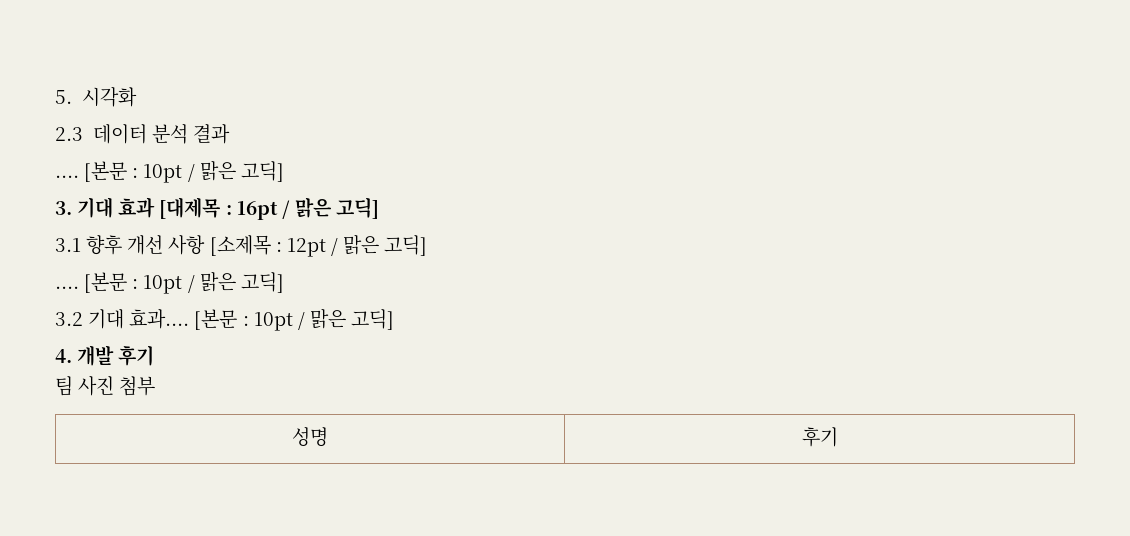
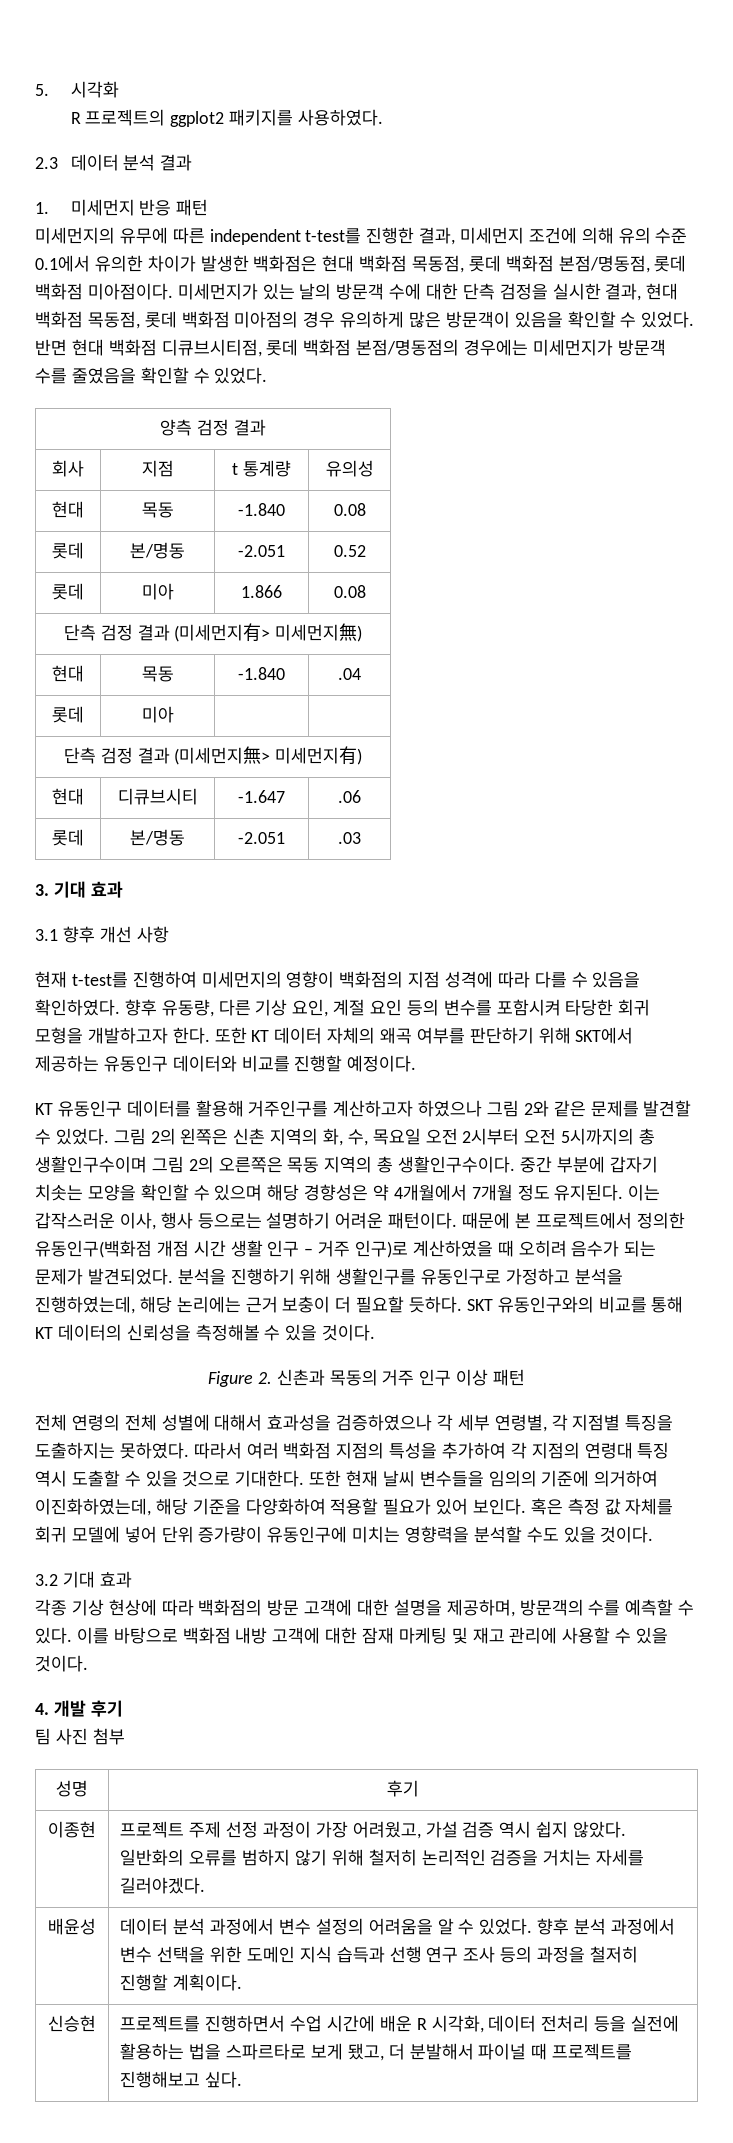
+ R 프로젝트의 ggplot2 패키지를 사용하였다.
  2.3 데이터 분석 결과
- .... [본문 : 10pt / 맑은 고딕]
- 3. 기대 효과 [대제목 : 16pt / 맑은 고딕]
- 3.1 향후 개선 사항 [소제목 : 12pt / 맑은 고딕]
- .... [본문 : 10pt / 맑은 고딕]
- 3.2 기대 효과.... [본문 : 10pt / 맑은 고딕]
+ 1. 미세먼지 반응 패턴
+ 미세먼지의 유무에 따른 independent t-test를 진행한 결과, 미세먼지 조건에 의해 유의 수준 0.1에서 유의한 차이가 발생한 백화점은 현대 백화점 목동점, 롯데 백화점 본점/명동점, 롯데 백화점 미아점이다. 미세먼지가 있는 날의 방문객 수에 대한 단측 검정을 실시한 결과, 현대 백화점 목동점, 롯데 백화점 미아점의 경우 유의하게 많은 방문객이 있음을 확인할 수 있었다. 반면 현대 백화점 디큐브시티점, 롯데 백화점 본점/명동점의 경우에는 미세먼지가 방문객 수를 줄였음을 확인할 수 있었다.
+ 양측 검정 결과
+ 회사 | 지점 | t 통계량 | 유의성
+ 현대 | 목동 | -1.840 | 0.08
+ 롯데 | 본/명동 | -2.051 | 0.52
+ 롯데 | 미아 | 1.866 | 0.08
+ 단측 검정 결과 (미세먼지有> 미세먼지無)
+ 현대 | 목동 | -1.840 | .04
+ 롯데 | 미아 | |
+ 단측 검정 결과 (미세먼지無> 미세먼지有)
+ 현대 | 디큐브시티 | -1.647 | .06
+ 롯데 | 본/명동 | -2.051 | .03
+ 3. 기대 효과
+ 3.1 향후 개선 사항
+ 현재 t-test를 진행하여 미세먼지의 영향이 백화점의 지점 성격에 따라 다를 수 있음을 확인하였다. 향후 유동량, 다른 기상 요인, 계절 요인 등의 변수를 포함시켜 타당한 회귀 모형을 개발하고자 한다. 또한 KT 데이터 자체의 왜곡 여부를 판단하기 위해 SKT에서 제공하는 유동인구 데이터와 비교를 진행할 예정이다.
+ KT 유동인구 데이터를 활용해 거주인구를 계산하고자 하였으나 그림 2와 같은 문제를 발견할 수 있었다. 그림 2의 왼쪽은 신촌 지역의 화, 수, 목요일 오전 2시부터 오전 5시까지의 총 생활인구수이며 그림 2의 오른쪽은 목동 지역의 총 생활인구수이다. 중간 부분에 갑자기 치솟는 모양을 확인할 수 있으며 해당 경향성은 약 4개월에서 7개월 정도 유지된다. 이는 갑작스러운 이사, 행사 등으로는 설명하기 어려운 패턴이다. 때문에 본 프로젝트에서 정의한 유동인구(백화점 개점 시간 생활 인구 – 거주 인구)로 계산하였을 때 오히려 음수가 되는 문제가 발견되었다. 분석을 진행하기 위해 생활인구를 유동인구로 가정하고 분석을 진행하였는데, 해당 논리에는 근거 보충이 더 필요할 듯하다. SKT 유동인구와의 비교를 통해 KT 데이터의 신뢰성을 측정해볼 수 있을 것이다.
+ Figure 2. 신촌과 목동의 거주 인구 이상 패턴
+ 전체 연령의 전체 성별에 대해서 효과성을 검증하였으나 각 세부 연령별, 각 지점별 특징을 도출하지는 못하였다. 따라서 여러 백화점 지점의 특성을 추가하여 각 지점의 연령대 특징 역시 도출할 수 있을 것으로 기대한다. 또한 현재 날씨 변수들을 임의의 기준에 의거하여 이진화하였는데, 해당 기준을 다양화하여 적용할 필요가 있어 보인다. 혹은 측정 값 자체를 회귀 모델에 넣어 단위 증가량이 유동인구에 미치는 영향력을 분석할 수도 있을 것이다.
+ 3.2 기대 효과
+ 각종 기상 현상에 따라 백화점의 방문 고객에 대한 설명을 제공하며, 방문객의 수를 예측할 수 있다. 이를 바탕으로 백화점 내방 고객에 대한 잠재 마케팅 및 재고 관리에 사용할 수 있을 것이다.
+ 이종현 | 프로젝트 주제 선정 과정이 가장 어려웠고, 가설 검증 역시 쉽지 않았다. 일반화의 오류를 범하지 않기 위해 철저히 논리적인 검증을 거치는 자세를 길러야겠다.
+ 배윤성 | 데이터 분석 과정에서 변수 설정의 어려움을 알 수 있었다. 향후 분석 과정에서 변수 선택을 위한 도메인 지식 습득과 선행 연구 조사 등의 과정을 철저히 진행할 계획이다.
+ 신승현 | 프로젝트를 진행하면서 수업 시간에 배운 R 시각화, 데이터 전처리 등을 실전에 활용하는 법을 스파르타로 보게 됐고, 더 분발해서 파이널 때 프로젝트를 진행해보고 싶다.

